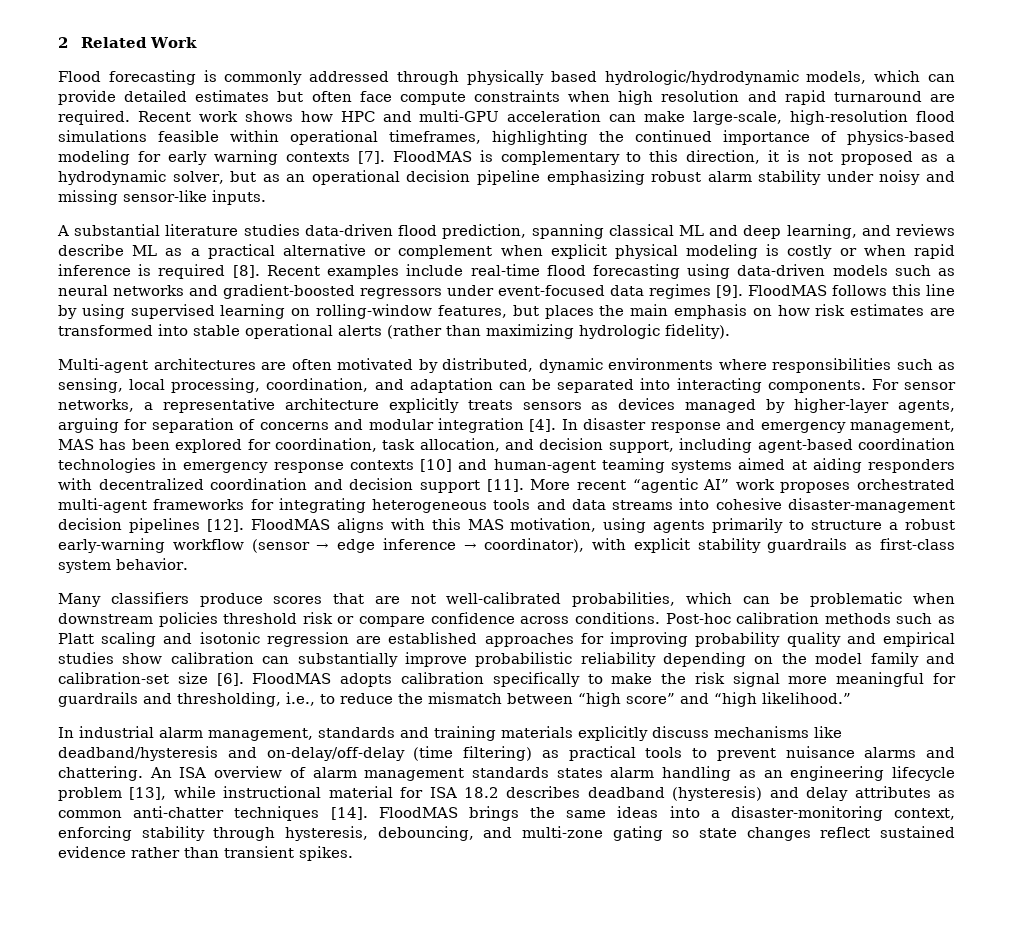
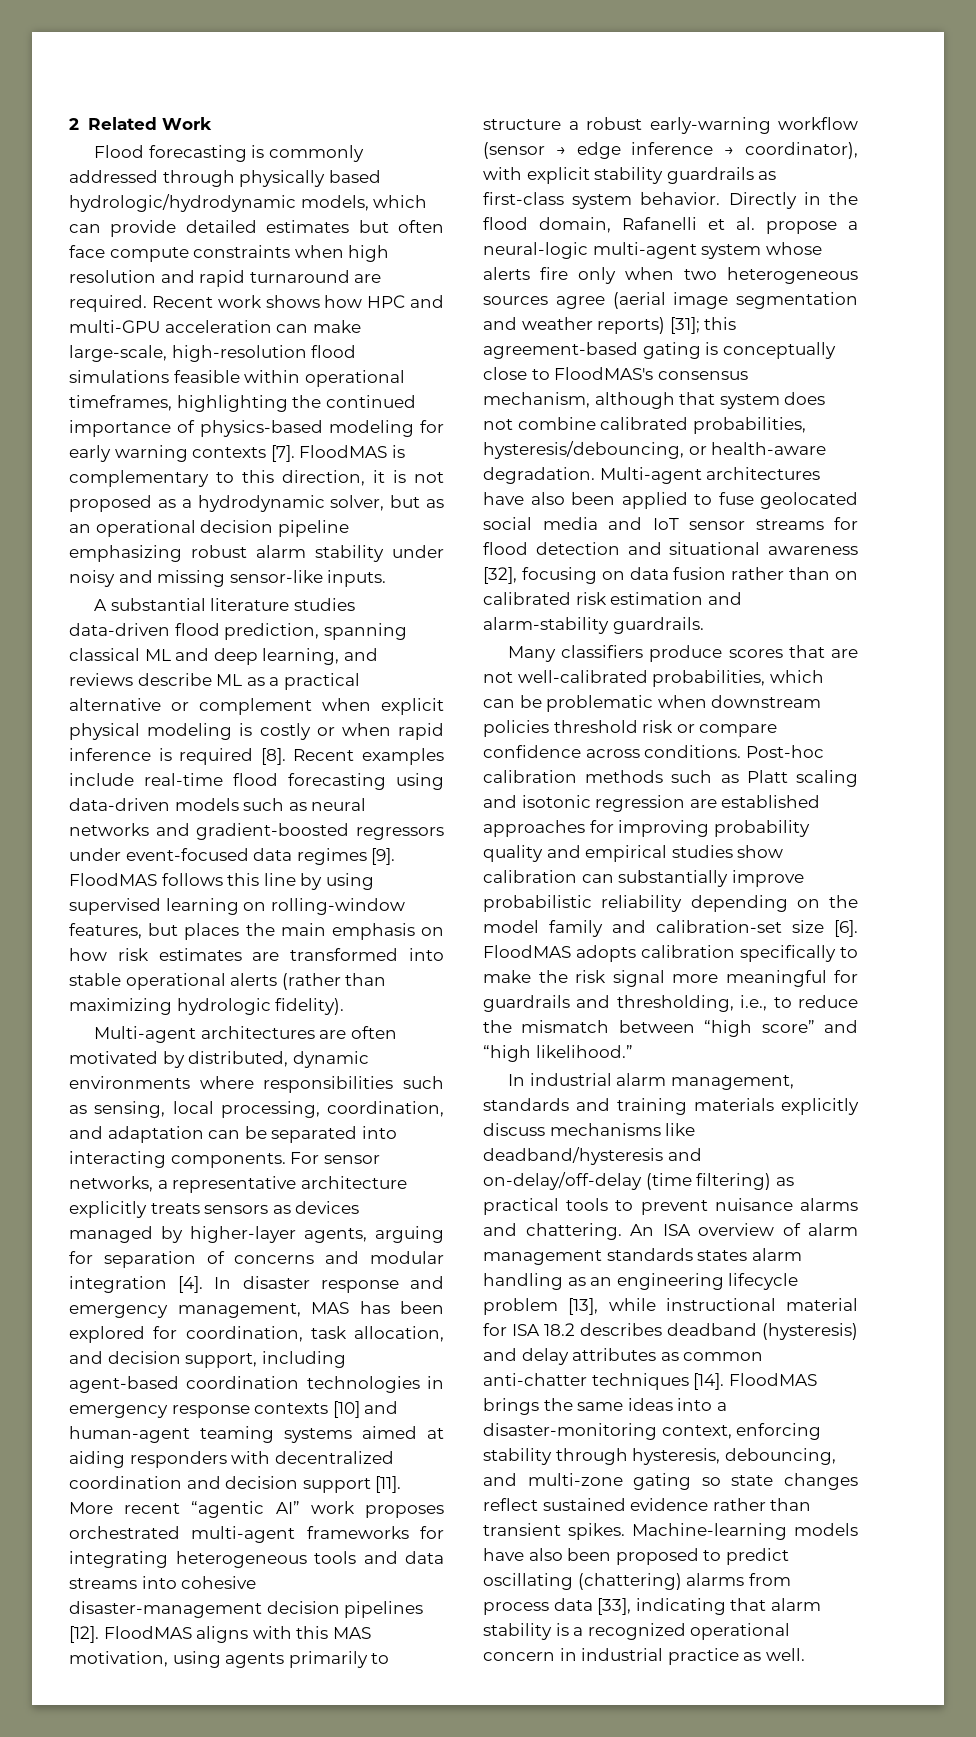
+ Directly in the flood domain, Rafanelli et al. propose a neural-logic multi-agent system whose alerts fire only when two heterogeneous sources agree (aerial image segmentation and weather reports) [31]; this agreement-based gating is conceptually close to FloodMAS's consensus mechanism, although that system does not combine calibrated probabilities, hysteresis/debouncing, or health-aware degradation. Multi-agent architectures have also been applied to fuse geolocated social media and IoT sensor streams for flood detection and situational awareness [32], focusing on data fusion rather than on calibrated risk estimation and alarm-stability guardrails.
+ Machine-learning models have also been proposed to predict oscillating (chattering) alarms from process data [33], indicating that alarm stability is a recognized operational concern in industrial practice as well.

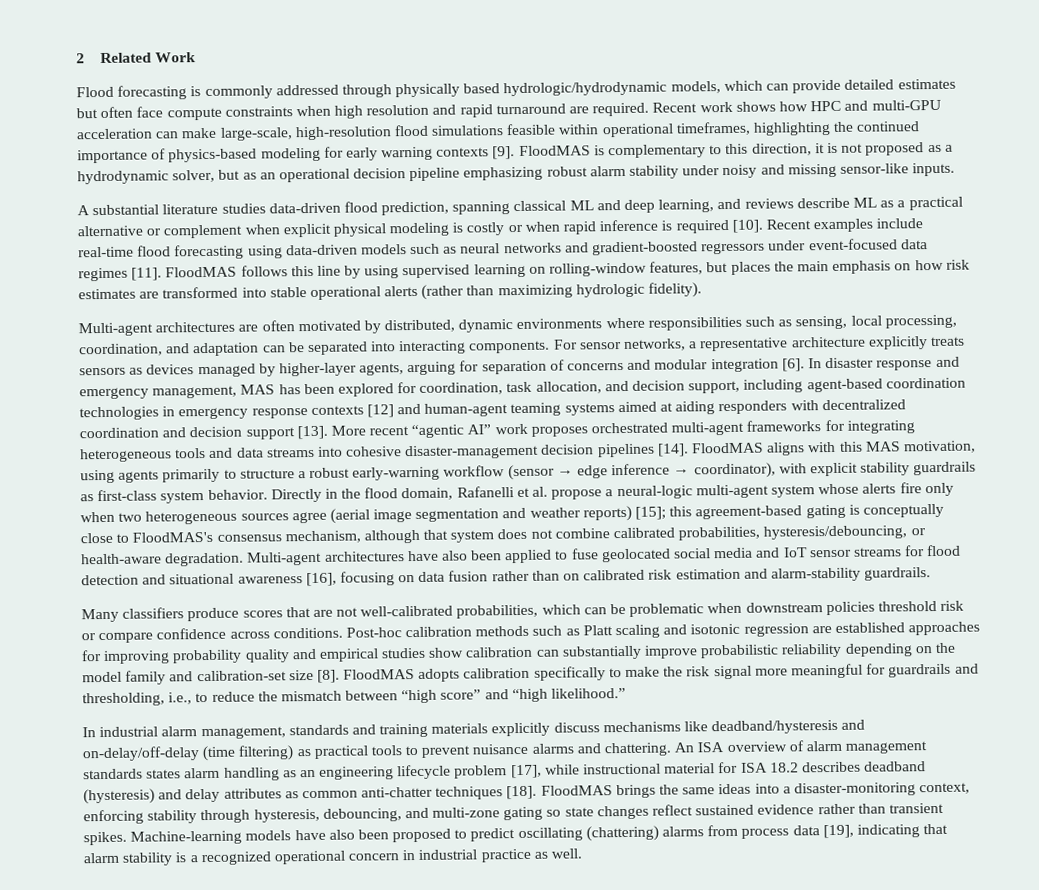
- Recent work shows how HPC and multi-GPU acceleration can make large-scale, high-resolution flood simulations feasible within operational timeframes, highlighting the continued importance of physics-based modeling for early warning contexts [7].
+ Recent work shows how HPC and multi-GPU acceleration can make large-scale, high-resolution flood simulations feasible within operational timeframes, highlighting the continued importance of physics-based modeling for early warning contexts [9].
- A substantial literature studies data-driven flood prediction, spanning classical ML and deep learning, and reviews describe ML as a practical alternative or complement when explicit physical modeling is costly or when rapid inference is required [8].
+ A substantial literature studies data-driven flood prediction, spanning classical ML and deep learning, and reviews describe ML as a practical alternative or complement when explicit physical modeling is costly or when rapid inference is required [10].
- Recent examples include real-time flood forecasting using data-driven models such as neural networks and gradient-boosted regressors under event-focused data regimes [9].
+ Recent examples include real-time flood forecasting using data-driven models such as neural networks and gradient-boosted regressors under event-focused data regimes [11].
- For sensor networks, a representative architecture explicitly treats sensors as devices managed by higher-layer agents, arguing for separation of concerns and modular integration [4].
+ For sensor networks, a representative architecture explicitly treats sensors as devices managed by higher-layer agents, arguing for separation of concerns and modular integration [6].
- In disaster response and emergency management, MAS has been explored for coordination, task allocation, and decision support, including agent-based coordination technologies in emergency response contexts [10] and human-agent teaming systems aimed at aiding responders with decentralized coordination and decision support [11].
+ In disaster response and emergency management, MAS has been explored for coordination, task allocation, and decision support, including agent-based coordination technologies in emergency response contexts [12] and human-agent teaming systems aimed at aiding responders with decentralized coordination and decision support [13].
- More recent “agentic AI” work proposes orchestrated multi-agent frameworks for integrating heterogeneous tools and data streams into cohesive disaster-management decision pipelines [12].
+ More recent “agentic AI” work proposes orchestrated multi-agent frameworks for integrating heterogeneous tools and data streams into cohesive disaster-management decision pipelines [14].
- Directly in the flood domain, Rafanelli et al. propose a neural-logic multi-agent system whose alerts fire only when two heterogeneous sources agree (aerial image segmentation and weather reports) [31]; this agreement-based gating is conceptually close to FloodMAS's consensus mechanism, although that system does not combine calibrated probabilities, hysteresis/debouncing, or health-aware degradation.
+ Directly in the flood domain, Rafanelli et al. propose a neural-logic multi-agent system whose alerts fire only when two heterogeneous sources agree (aerial image segmentation and weather reports) [15]; this agreement-based gating is conceptually close to FloodMAS's consensus mechanism, although that system does not combine calibrated probabilities, hysteresis/debouncing, or health-aware degradation.
- Multi-agent architectures have also been applied to fuse geolocated social media and IoT sensor streams for flood detection and situational awareness [32], focusing on data fusion rather than on calibrated risk estimation and alarm-stability guardrails.
+ Multi-agent architectures have also been applied to fuse geolocated social media and IoT sensor streams for flood detection and situational awareness [16], focusing on data fusion rather than on calibrated risk estimation and alarm-stability guardrails.
- Post-hoc calibration methods such as Platt scaling and isotonic regression are established approaches for improving probability quality and empirical studies show calibration can substantially improve probabilistic reliability depending on the model family and calibration-set size [6].
+ Post-hoc calibration methods such as Platt scaling and isotonic regression are established approaches for improving probability quality and empirical studies show calibration can substantially improve probabilistic reliability depending on the model family and calibration-set size [8].
- An ISA overview of alarm management standards states alarm handling as an engineering lifecycle problem [13], while instructional material for ISA 18.2 describes deadband (hysteresis) and delay attributes as common anti-chatter techniques [14].
+ An ISA overview of alarm management standards states alarm handling as an engineering lifecycle problem [17], while instructional material for ISA 18.2 describes deadband (hysteresis) and delay attributes as common anti-chatter techniques [18].
- Machine-learning models have also been proposed to predict oscillating (chattering) alarms from process data [33], indicating that alarm stability is a recognized operational concern in industrial practice as well.
+ Machine-learning models have also been proposed to predict oscillating (chattering) alarms from process data [19], indicating that alarm stability is a recognized operational concern in industrial practice as well.

